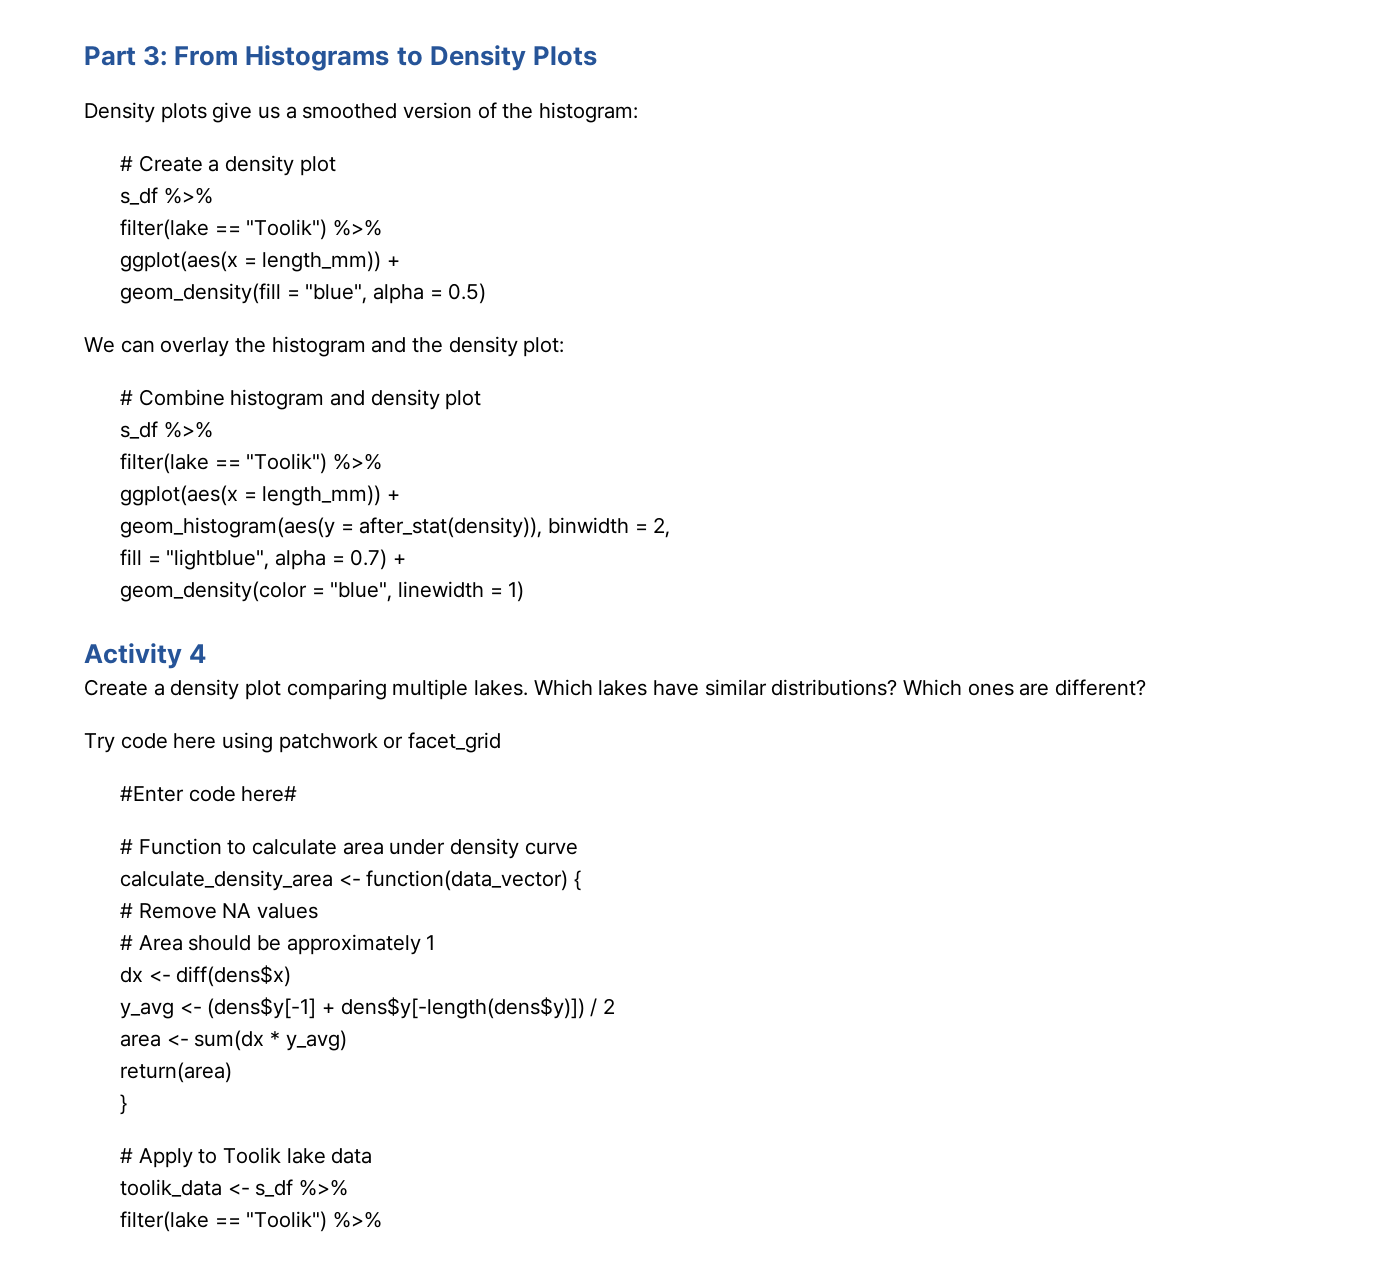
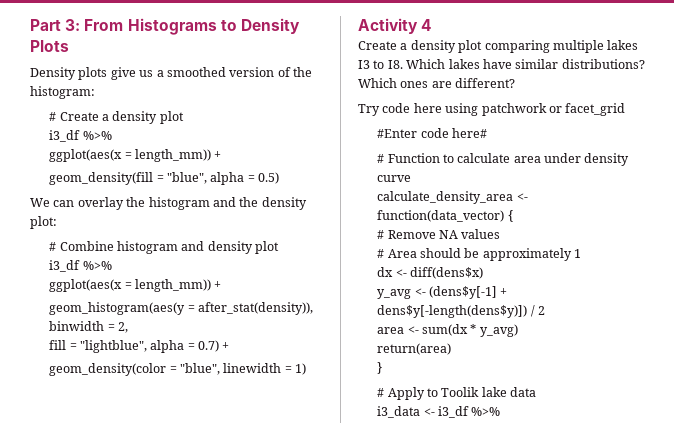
  # Create a density plot
- s_df %>%
- filter(lake == "Toolik") %>%
+ i3_df %>%
  # Combine histogram and density plot
- s_df %>%
- filter(lake == "Toolik") %>%
+ i3_df %>%
- Create a density plot comparing multiple lakes. Which lakes have similar distributions?
+ Create a density plot comparing multiple lakes I3 to I8. Which lakes have similar distributions?
- toolik_data <- s_df %>%
- filter(lake == "Toolik") %>%
+ i3_data <- i3_df %>%

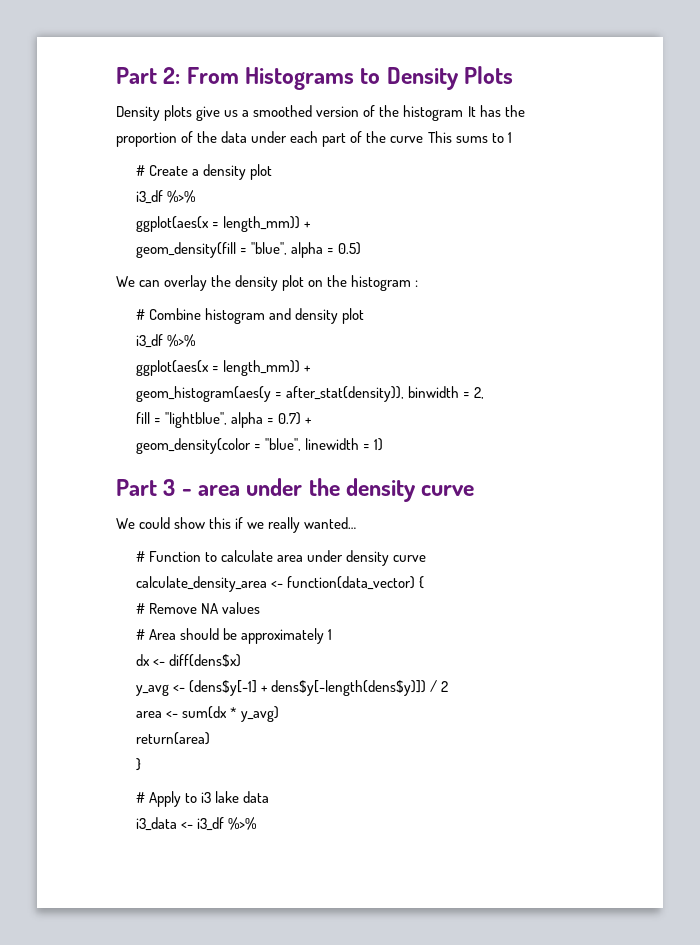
- Part 3: From Histograms to Density Plots
+ Part 2: From Histograms to Density Plots
- Density plots give us a smoothed version of the histogram:
+ Density plots give us a smoothed version of the histogram It has the proportion of the data under each part of the curve This sums to 1
- We can overlay the histogram and the density plot:
+ We can overlay the density plot on the histogram :
- Activity 4
- Create a density plot comparing multiple lakes I3 to I8. Which lakes have similar distributions? Which ones are different?
- Try code here using patchwork or facet_grid
- #Enter code here#
+ Part 3 - area under the density curve
+ We could show this if we really wanted…
- # Apply to Toolik lake data
+ # Apply to i3 lake data

